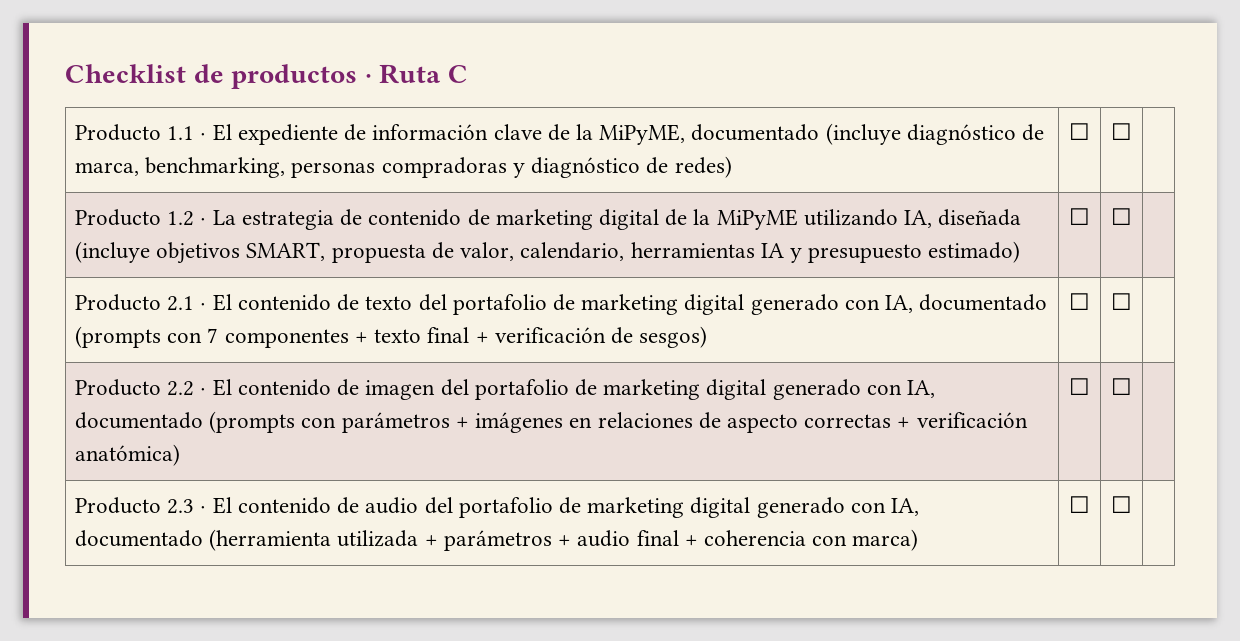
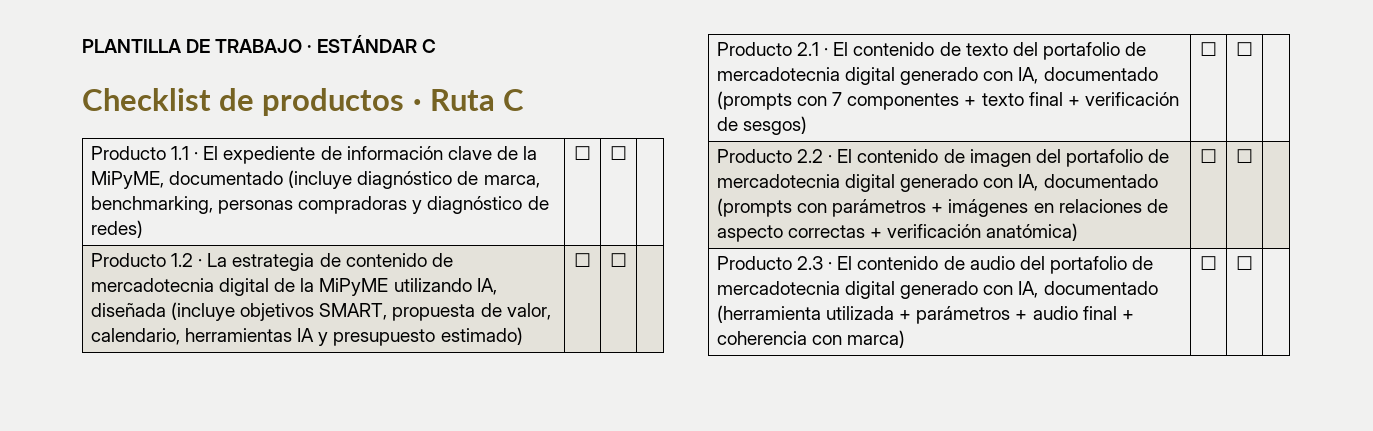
+ PLANTILLA DE TRABAJO · ESTÁNDAR C
- Producto 1.2 · La estrategia de contenido de marketing digital de la MiPyME utilizando IA, diseñada (incluye objetivos SMART, propuesta de valor, calendario, herramientas IA y presupuesto estimado) | ☐ | ☐ |
+ Producto 1.2 · La estrategia de contenido de mercadotecnia digital de la MiPyME utilizando IA, diseñada (incluye objetivos SMART, propuesta de valor, calendario, herramientas IA y presupuesto estimado) | ☐ | ☐ |
- Producto 2.1 · El contenido de texto del portafolio de marketing digital generado con IA, documentado (prompts con 7 componentes + texto final + verificación de sesgos) | ☐ | ☐ |
+ Producto 2.1 · El contenido de texto del portafolio de mercadotecnia digital generado con IA, documentado (prompts con 7 componentes + texto final + verificación de sesgos) | ☐ | ☐ |
- Producto 2.2 · El contenido de imagen del portafolio de marketing digital generado con IA, documentado (prompts con parámetros + imágenes en relaciones de aspecto correctas + verificación anatómica) | ☐ | ☐ |
+ Producto 2.2 · El contenido de imagen del portafolio de mercadotecnia digital generado con IA, documentado (prompts con parámetros + imágenes en relaciones de aspecto correctas + verificación anatómica) | ☐ | ☐ |
- Producto 2.3 · El contenido de audio del portafolio de marketing digital generado con IA, documentado (herramienta utilizada + parámetros + audio final + coherencia con marca) | ☐ | ☐ |
+ Producto 2.3 · El contenido de audio del portafolio de mercadotecnia digital generado con IA, documentado (herramienta utilizada + parámetros + audio final + coherencia con marca) | ☐ | ☐ |

